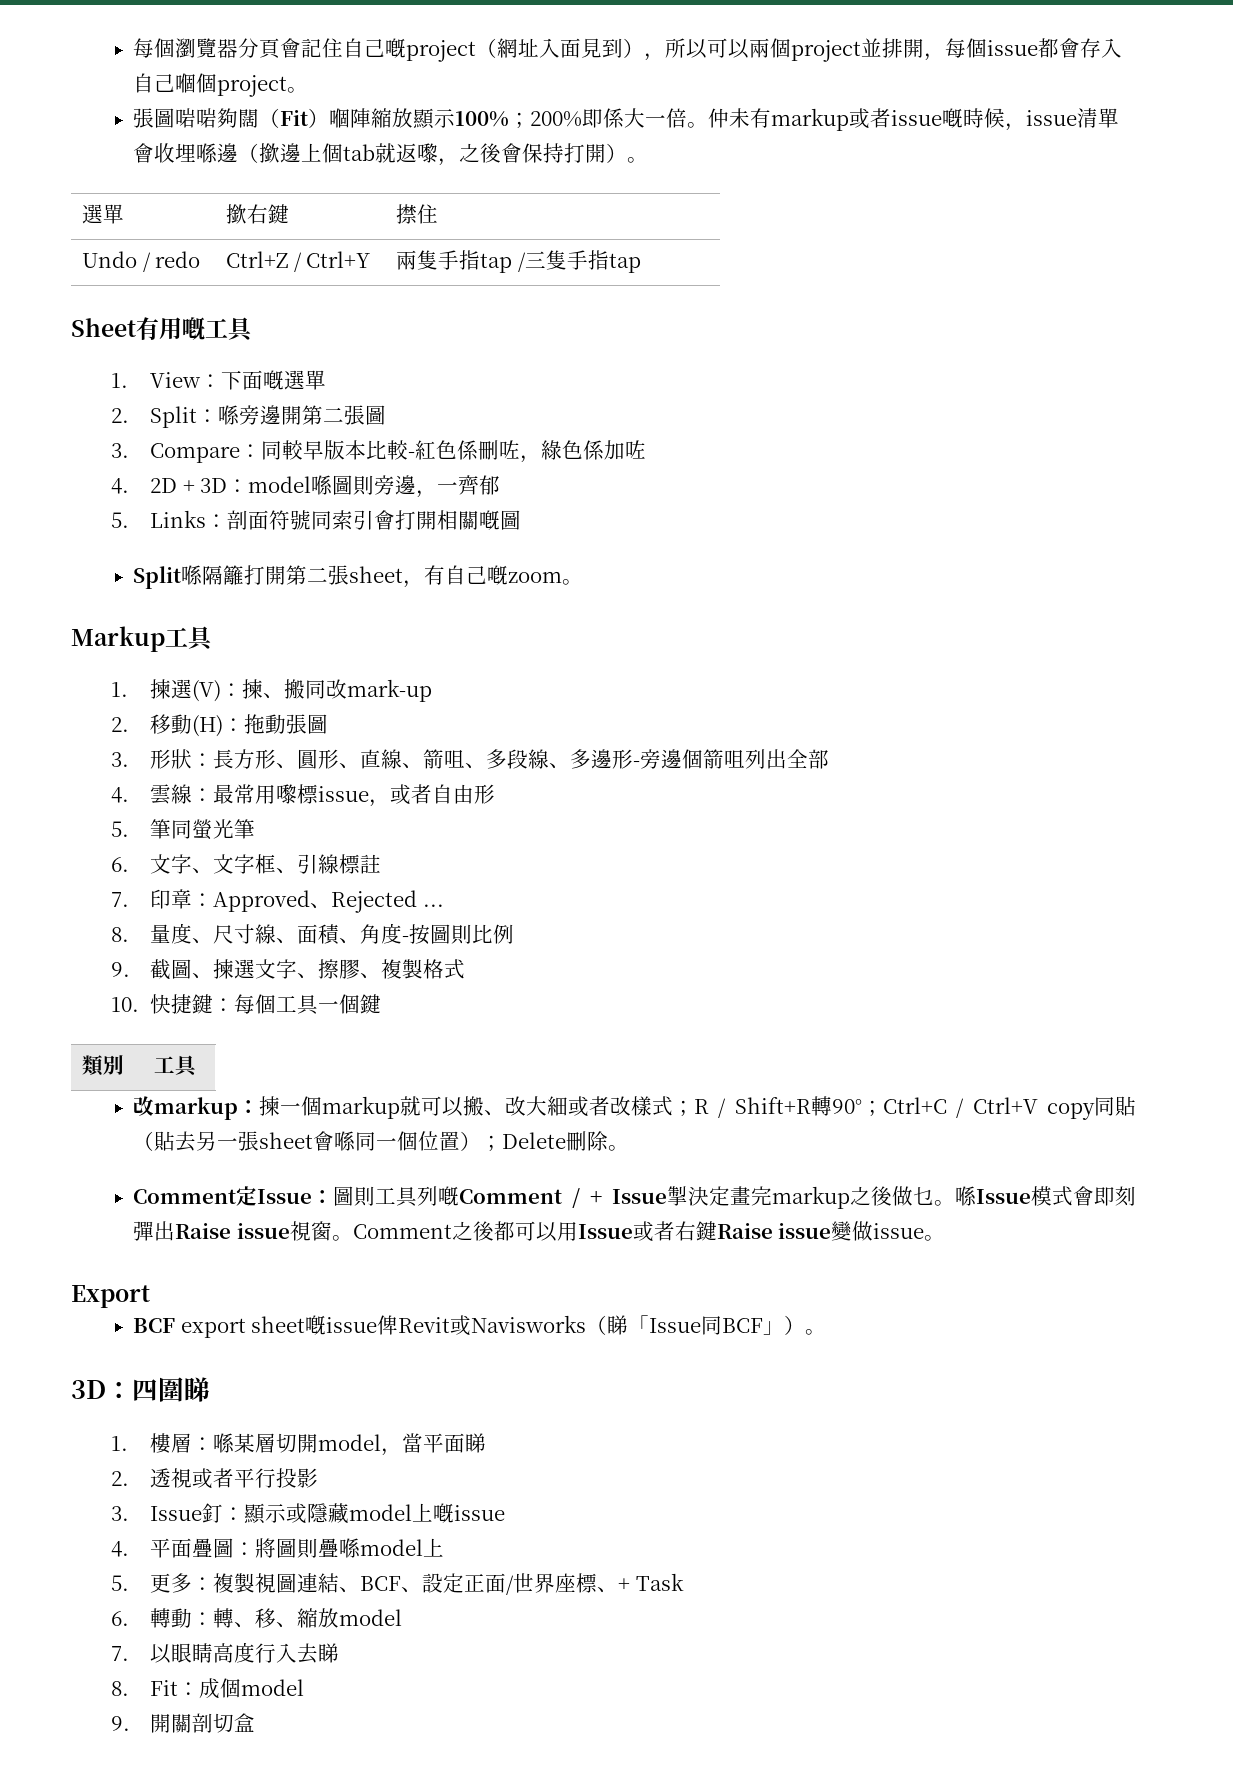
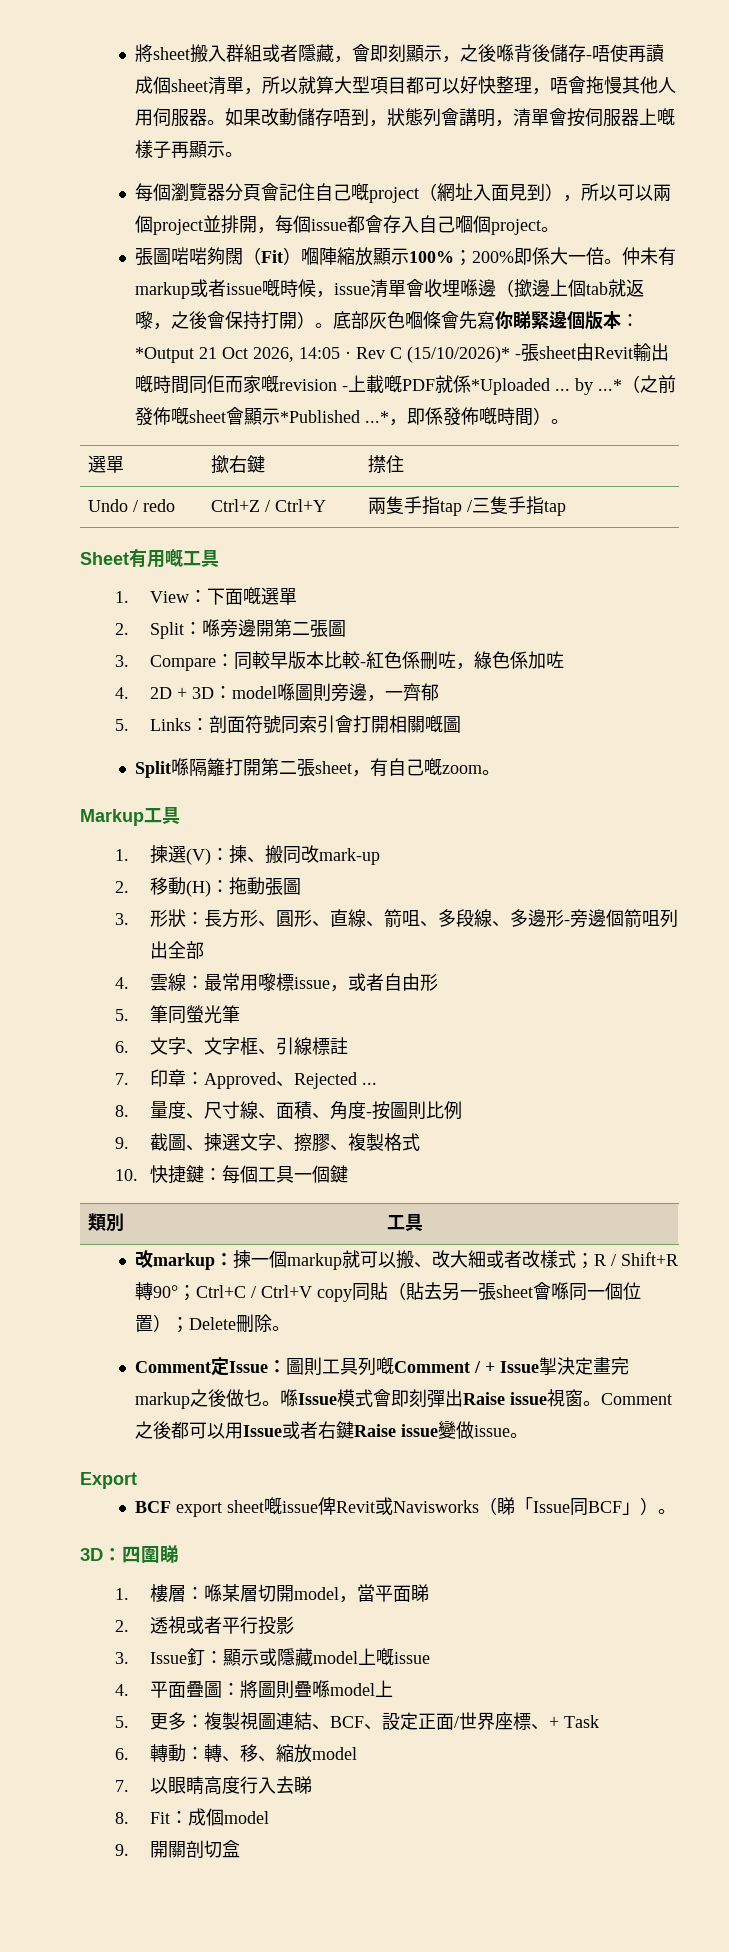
+ 將sheet搬入群組或者隱藏，會即刻顯示，之後喺背後儲存-唔使再讀成個sheet清單，所以就算大型項目都可以好快整理，唔會拖慢其他人用伺服器。如果改動儲存唔到，狀態列會講明，清單會按伺服器上嘅樣子再顯示。
+ 底部灰色嗰條會先寫你睇緊邊個版本：*Output 21 Oct 2026, 14:05 · Rev C (15/10/2026)* -張sheet由Revit輸出嘅時間同佢而家嘅revision -上載嘅PDF就係*Uploaded ... by ...*（之前發佈嘅sheet會顯示*Published ...*，即係發佈嘅時間）。

